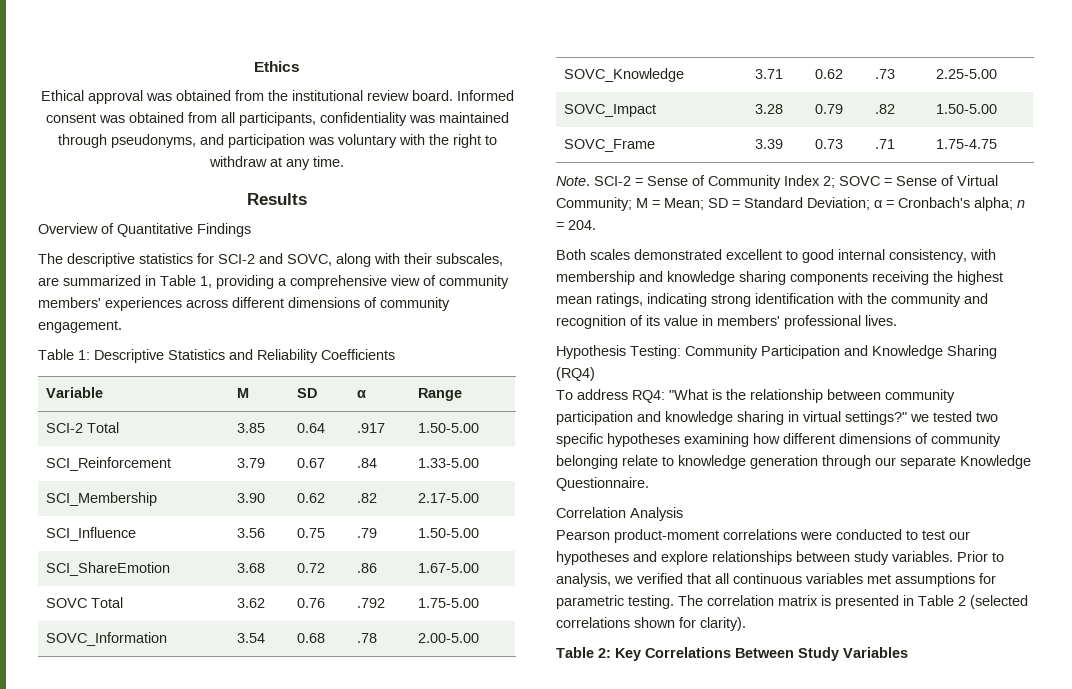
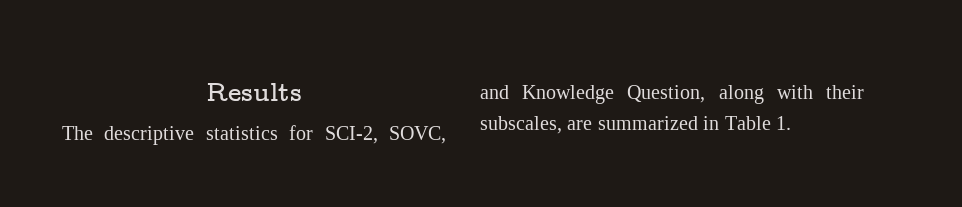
- Ethics
- Ethical approval was obtained from the institutional review board. Informed consent was obtained from all participants, confidentiality was maintained through pseudonyms, and participation was voluntary with the right to withdraw at any time.
  Results
- Overview of Quantitative Findings
- The descriptive statistics for SCI-2 and SOVC, along with their subscales, are summarized in Table 1, providing a comprehensive view of community members' experiences across different dimensions of community engagement.
- Table 1: Descriptive Statistics and Reliability Coefficients
- Variable | M | SD | α | Range
- SCI-2 Total | 3.85 | 0.64 | .917 | 1.50-5.00
- SCI_Reinforcement | 3.79 | 0.67 | .84 | 1.33-5.00
- SCI_Membership | 3.90 | 0.62 | .82 | 2.17-5.00
- SCI_Influence | 3.56 | 0.75 | .79 | 1.50-5.00
- SCI_ShareEmotion | 3.68 | 0.72 | .86 | 1.67-5.00
- SOVC Total | 3.62 | 0.76 | .792 | 1.75-5.00
- SOVC_Information | 3.54 | 0.68 | .78 | 2.00-5.00
- SOVC_Knowledge | 3.71 | 0.62 | .73 | 2.25-5.00
- SOVC_Impact | 3.28 | 0.79 | .82 | 1.50-5.00
- SOVC_Frame | 3.39 | 0.73 | .71 | 1.75-4.75
- Note. SCI-2 = Sense of Community Index 2; SOVC = Sense of Virtual Community; M = Mean; SD = Standard Deviation; α = Cronbach's alpha; n = 204.
- Both scales demonstrated excellent to good internal consistency, with membership and knowledge sharing components receiving the highest mean ratings, indicating strong identification with the community and recognition of its value in members' professional lives.
- Hypothesis Testing: Community Participation and Knowledge Sharing (RQ4)
- To address RQ4: "What is the relationship between community participation and knowledge sharing in virtual settings?" we tested two specific hypotheses examining how different dimensions of community belonging relate to knowledge generation through our separate Knowledge Questionnaire.
- Correlation Analysis
- Pearson product-moment correlations were conducted to test our hypotheses and explore relationships between study variables. Prior to analysis, we verified that all continuous variables met assumptions for parametric testing. The correlation matrix is presented in Table 2 (selected correlations shown for clarity).
- Table 2: Key Correlations Between Study Variables
+ The descriptive statistics for SCI-2, SOVC, and Knowledge Question, along with their subscales, are summarized in Table 1.

